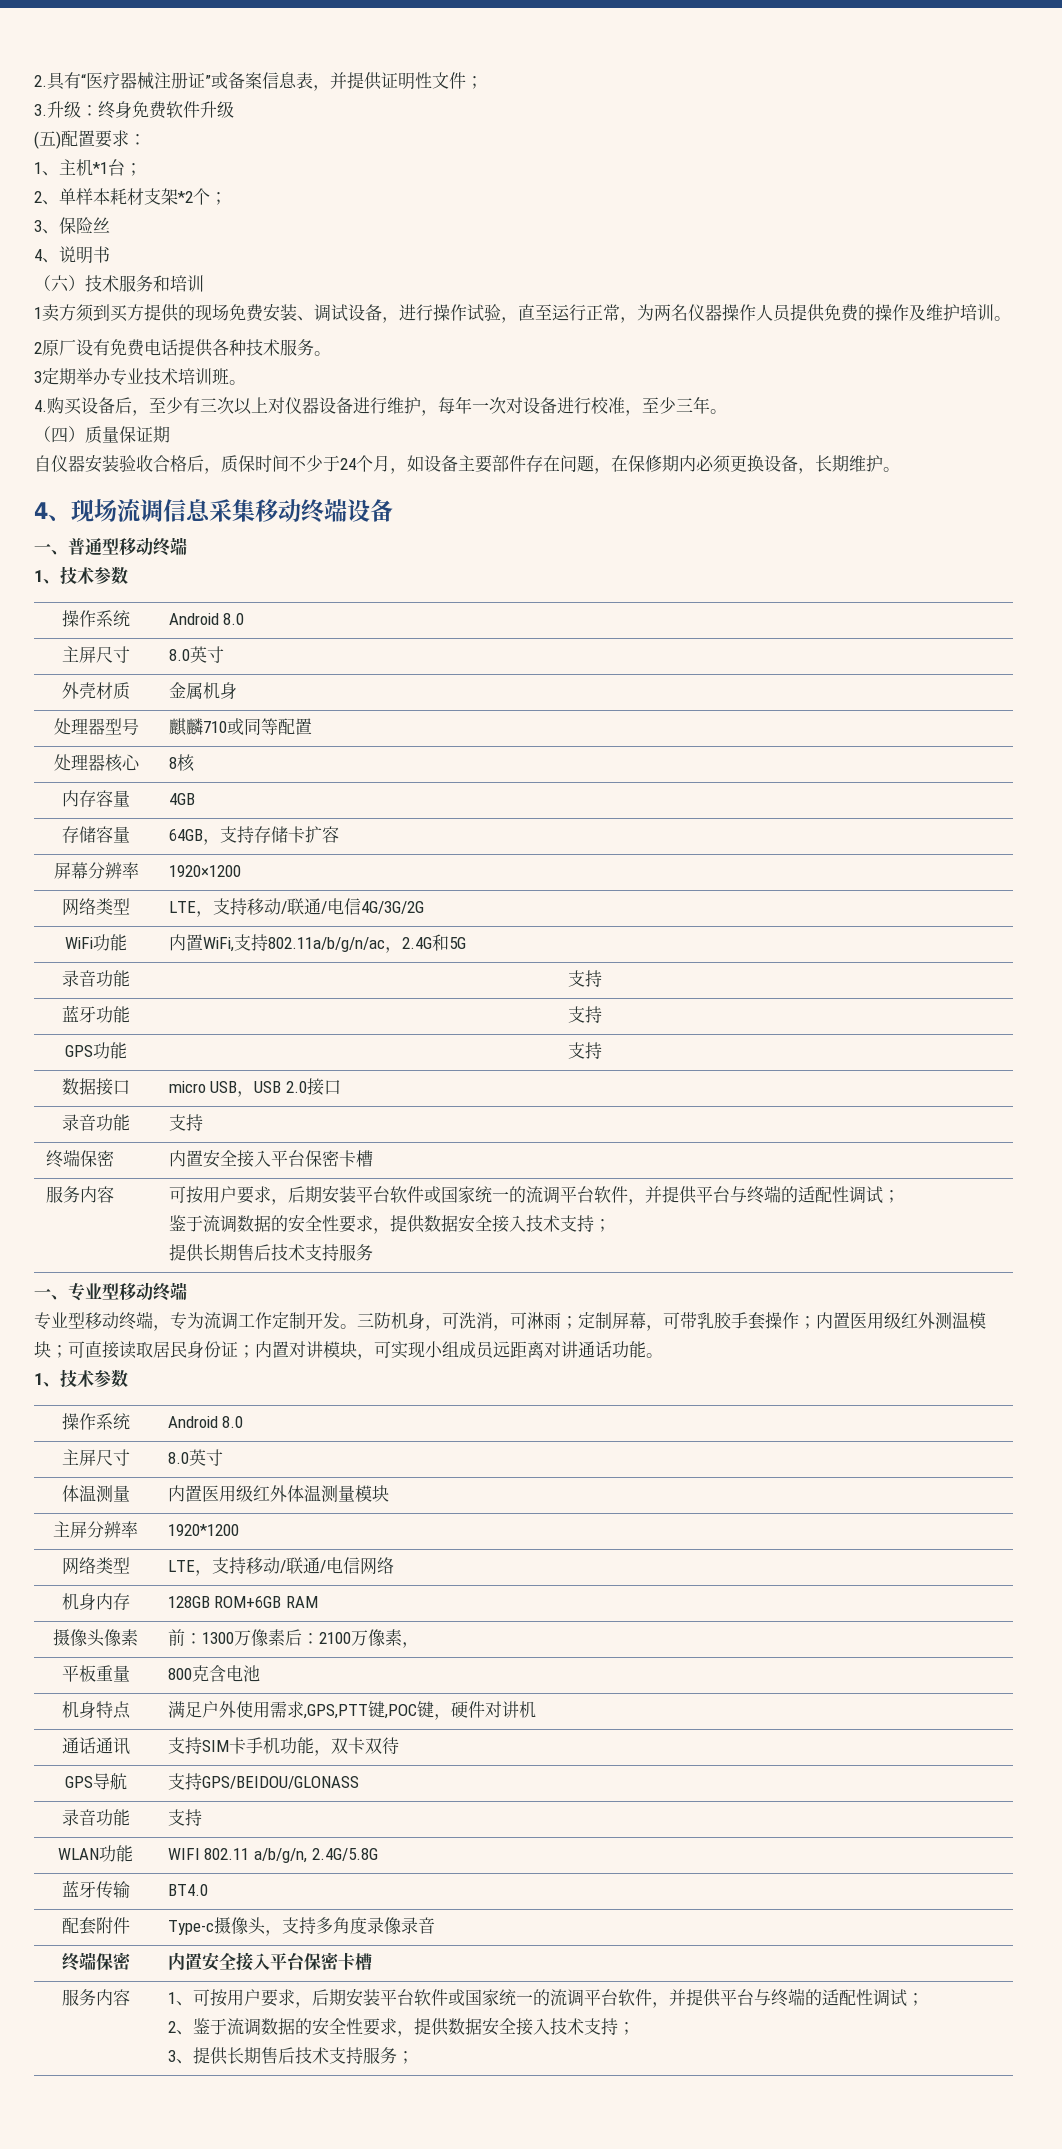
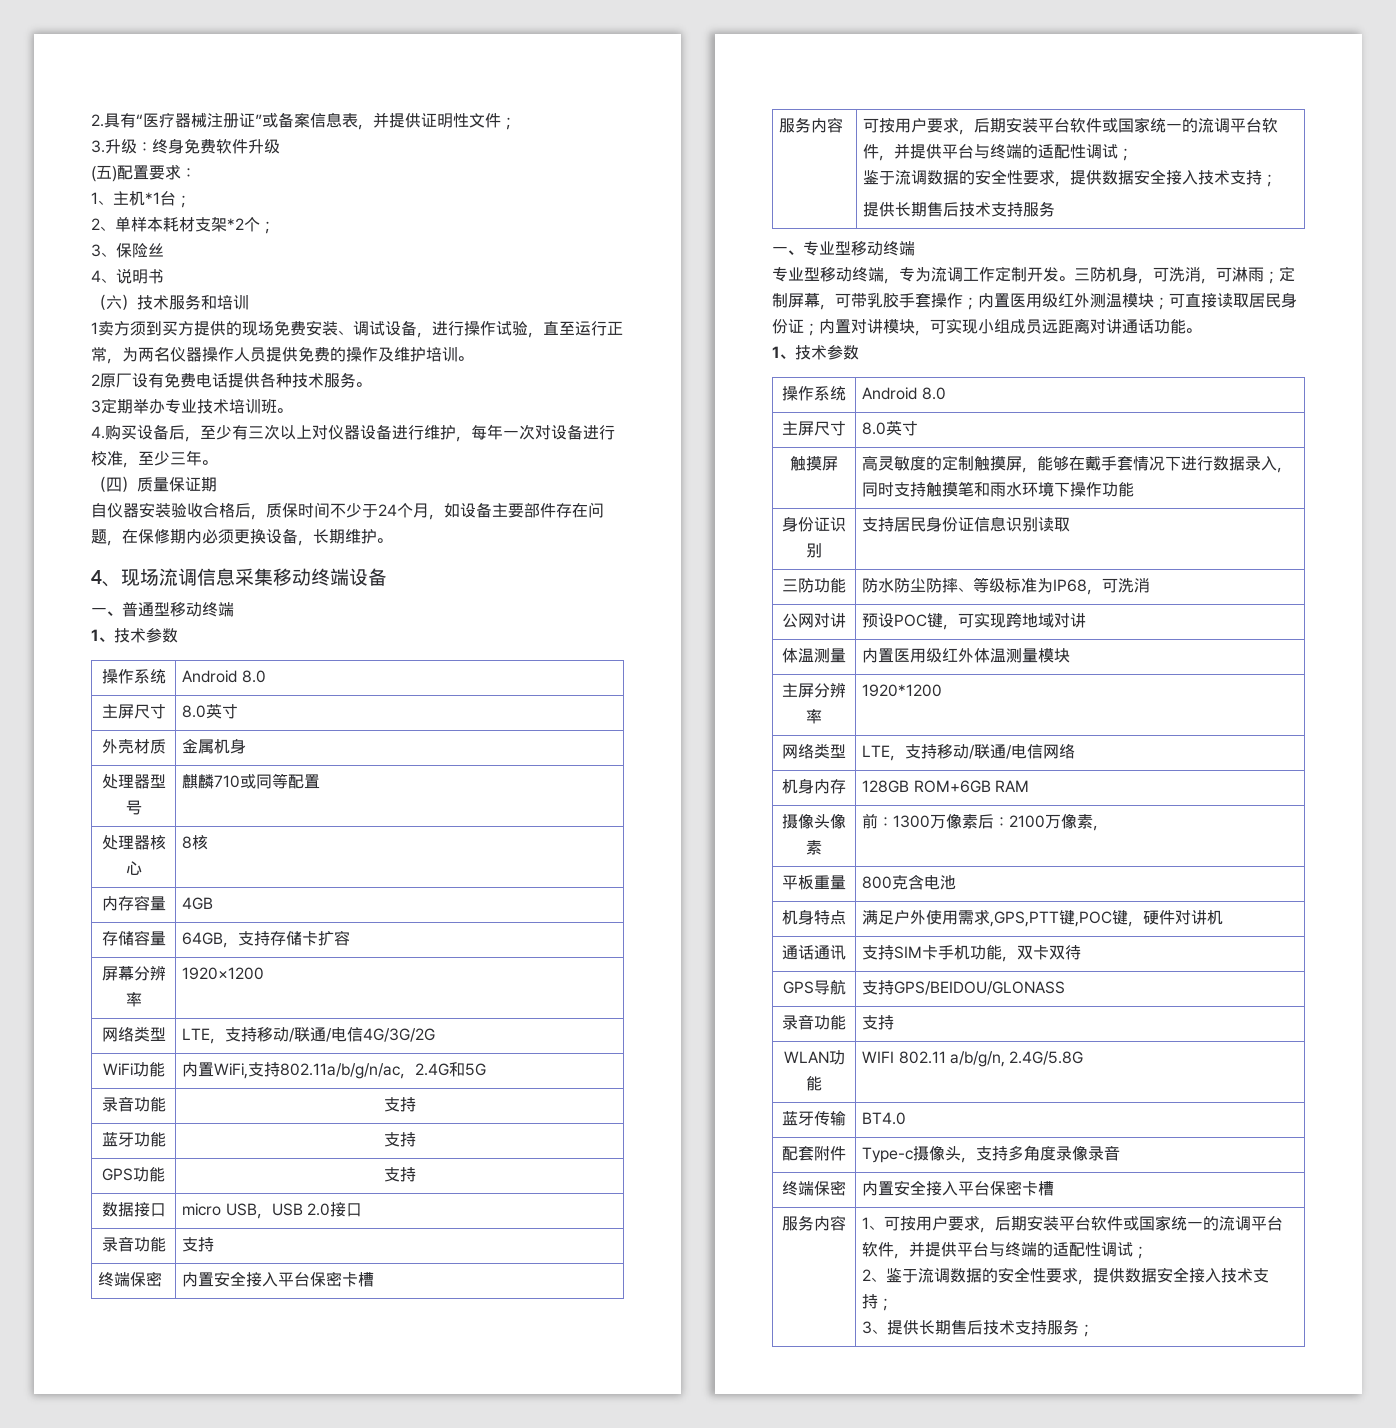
+ 触摸屏 | 高灵敏度的定制触摸屏，能够在戴手套情况下进行数据录入，同时支持触摸笔和雨水环境下操作功能
+ 身份证识别 | 支持居民身份证信息识别读取
+ 三防功能 | 防水防尘防摔、等级标准为IP68，可洗消
+ 公网对讲 | 预设POC键，可实现跨地域对讲

